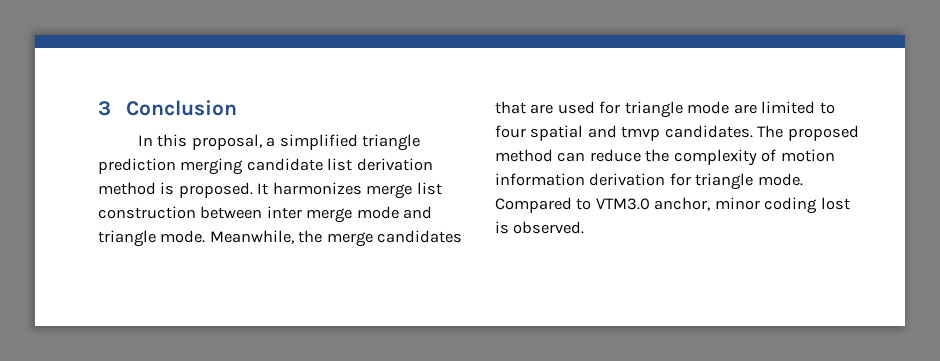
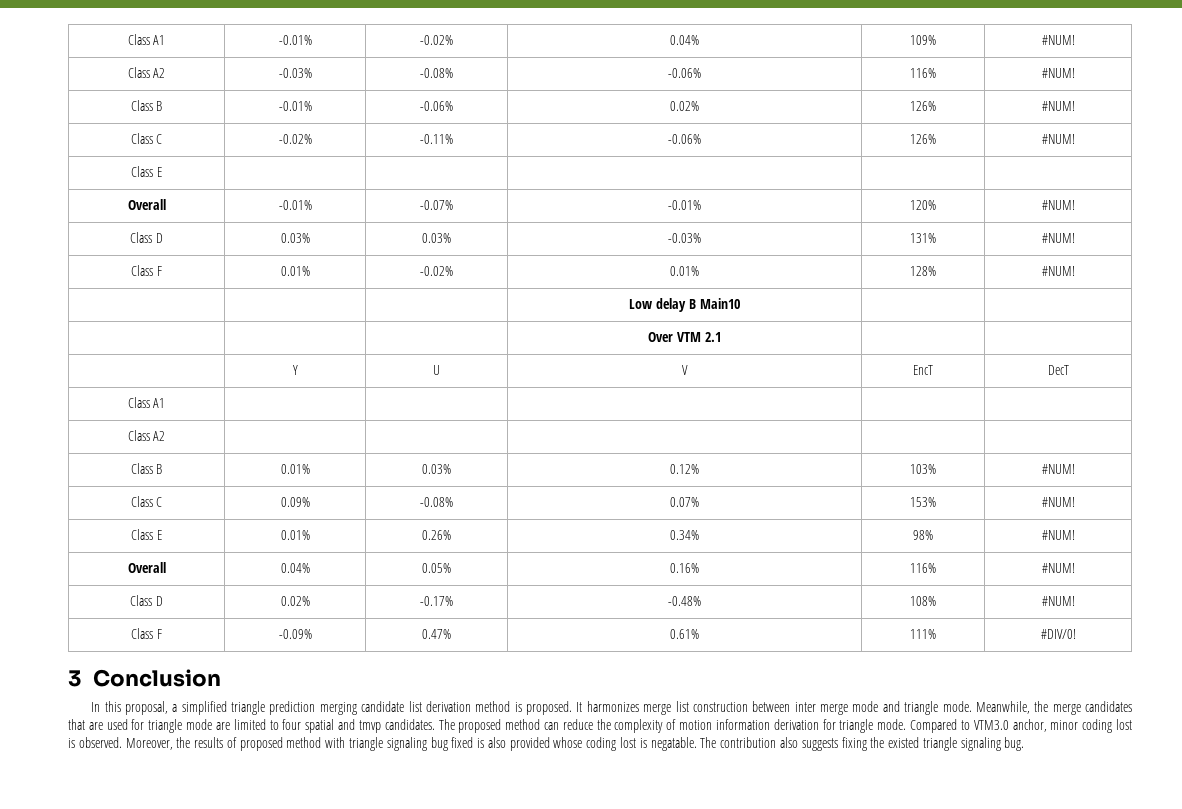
+ Class A1 | -0.01% | -0.02% | 0.04% | 109% | #NUM!
+ Class A2 | -0.03% | -0.08% | -0.06% | 116% | #NUM!
+ Class B | -0.01% | -0.06% | 0.02% | 126% | #NUM!
+ Class C | -0.02% | -0.11% | -0.06% | 126% | #NUM!
+ Class E | | | | |
+ Overall | -0.01% | -0.07% | -0.01% | 120% | #NUM!
+ Class D | 0.03% | 0.03% | -0.03% | 131% | #NUM!
+ Class F | 0.01% | -0.02% | 0.01% | 128% | #NUM!
+ | | | Low delay B Main10 | |
+ | | | Over VTM 2.1 | |
+ | Y | U | V | EncT | DecT
+ Class A1 | | | | |
+ Class A2 | | | | |
+ Class B | 0.01% | 0.03% | 0.12% | 103% | #NUM!
+ Class C | 0.09% | -0.08% | 0.07% | 153% | #NUM!
+ Class E | 0.01% | 0.26% | 0.34% | 98% | #NUM!
+ Overall | 0.04% | 0.05% | 0.16% | 116% | #NUM!
+ Class D | 0.02% | -0.17% | -0.48% | 108% | #NUM!
+ Class F | -0.09% | 0.47% | 0.61% | 111% | #DIV/0!
+ Moreover, the results of proposed method with triangle signaling bug fixed is also provided whose coding lost is negatable. The contribution also suggests fixing the existed triangle signaling bug.

